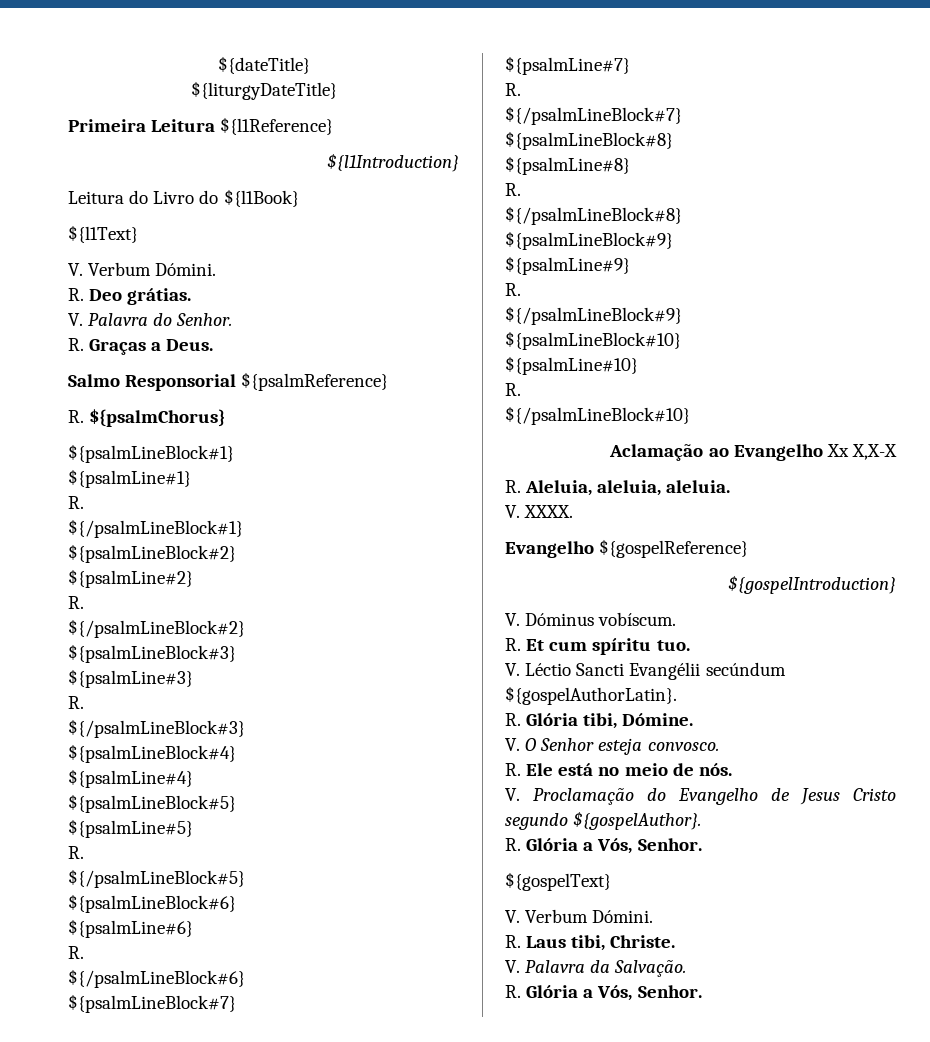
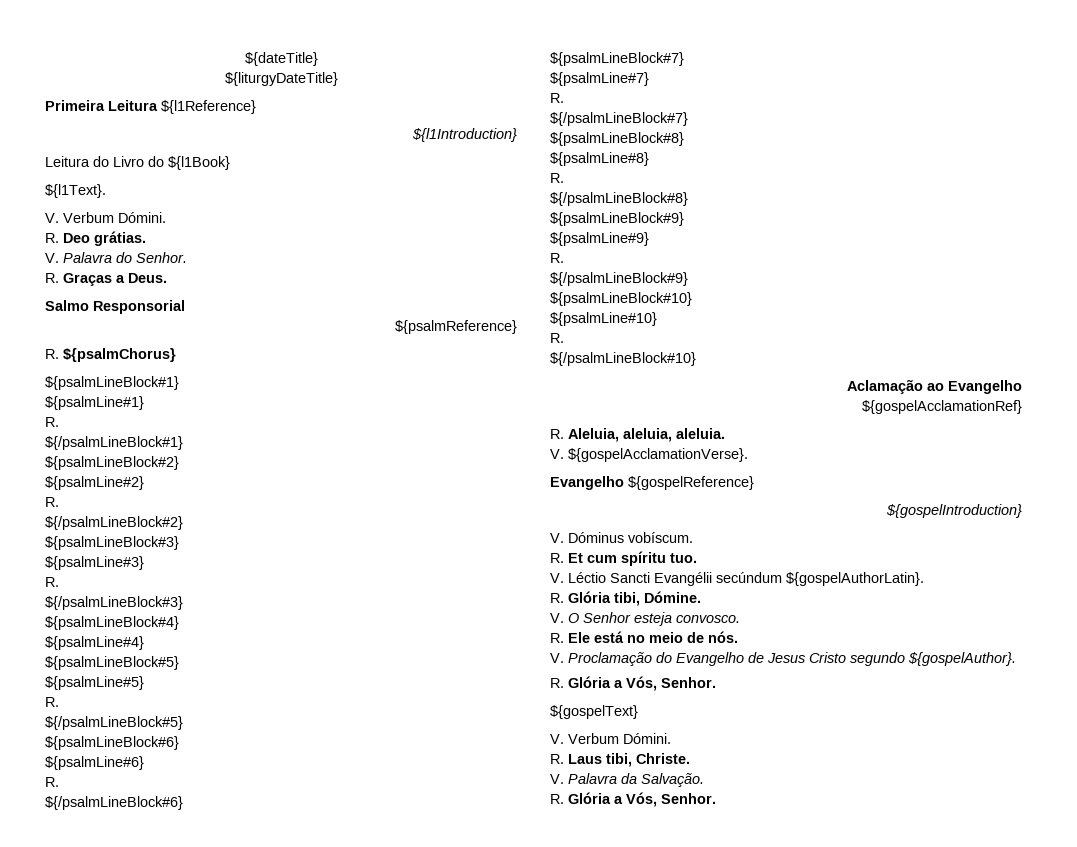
- ${l1Text}
+ ${l1Text}.
- Salmo Responsorial ${psalmReference}
+ Salmo Responsorial
+ ${psalmReference}
- Aclamação ao Evangelho Xx X,X-X
+ Aclamação ao Evangelho
+ ${gospelAcclamationRef}
- V. XXXX.
+ V. ${gospelAcclamationVerse}.

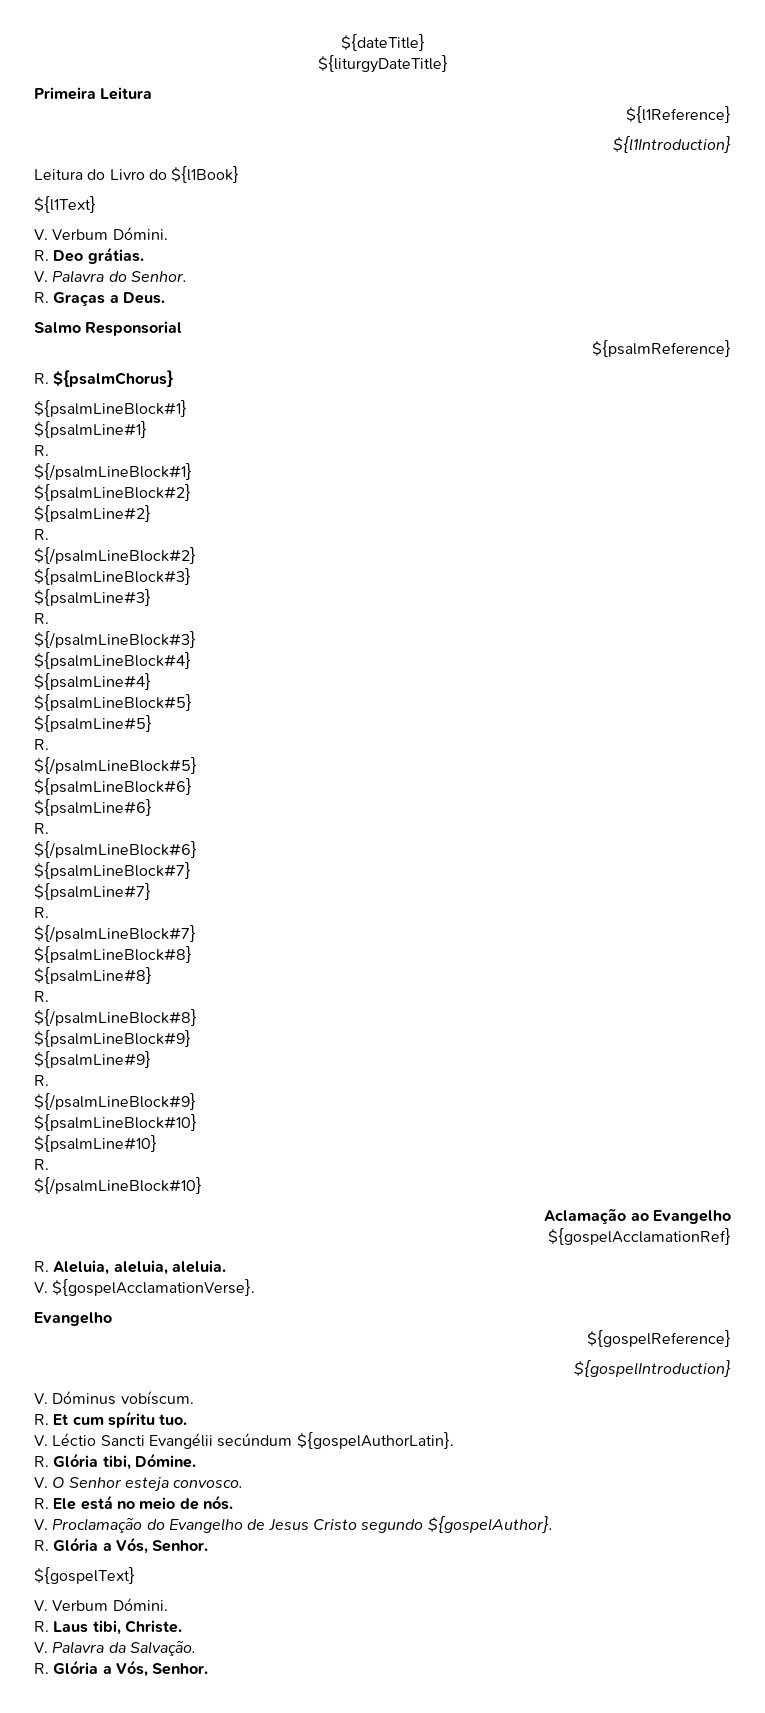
- Primeira Leitura ${l1Reference}
+ Primeira Leitura
+ ${l1Reference}
- ${l1Text}.
+ ${l1Text}
  V. ${gospelAcclamationVerse}.
- Evangelho ${gospelReference}
+ Evangelho
+ ${gospelReference}

